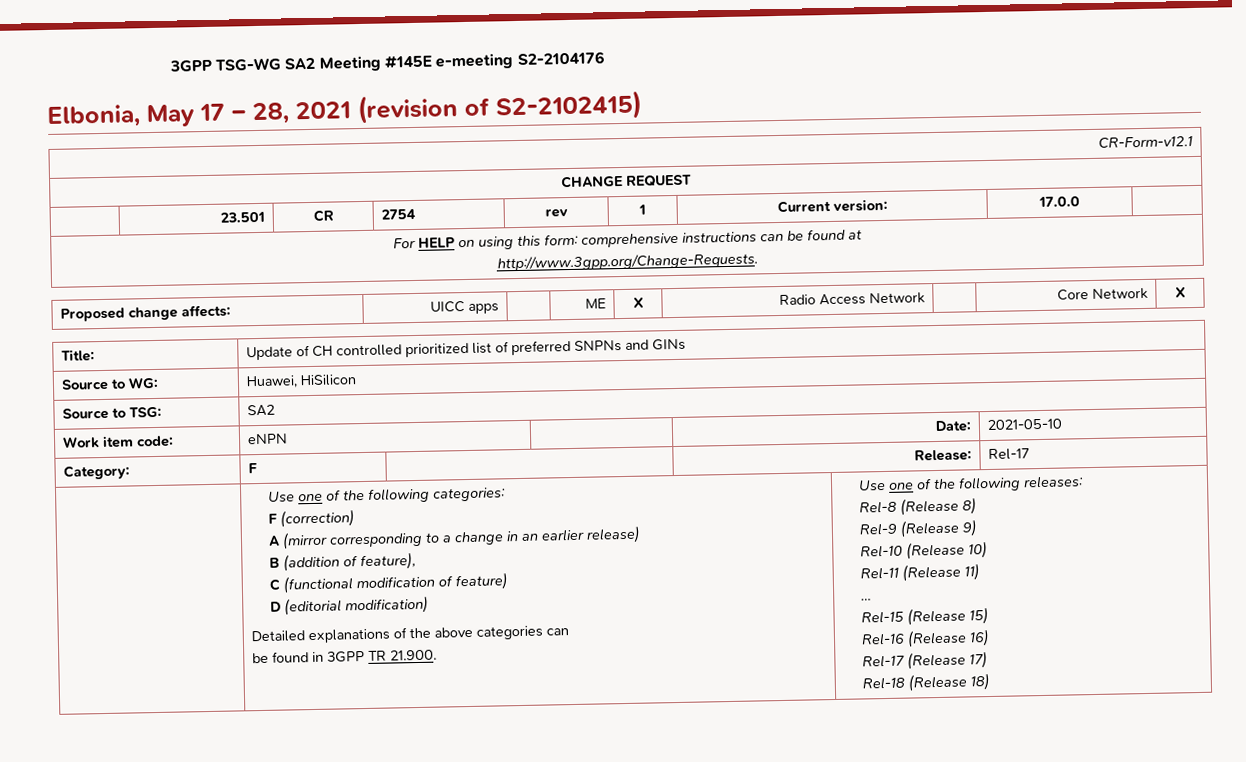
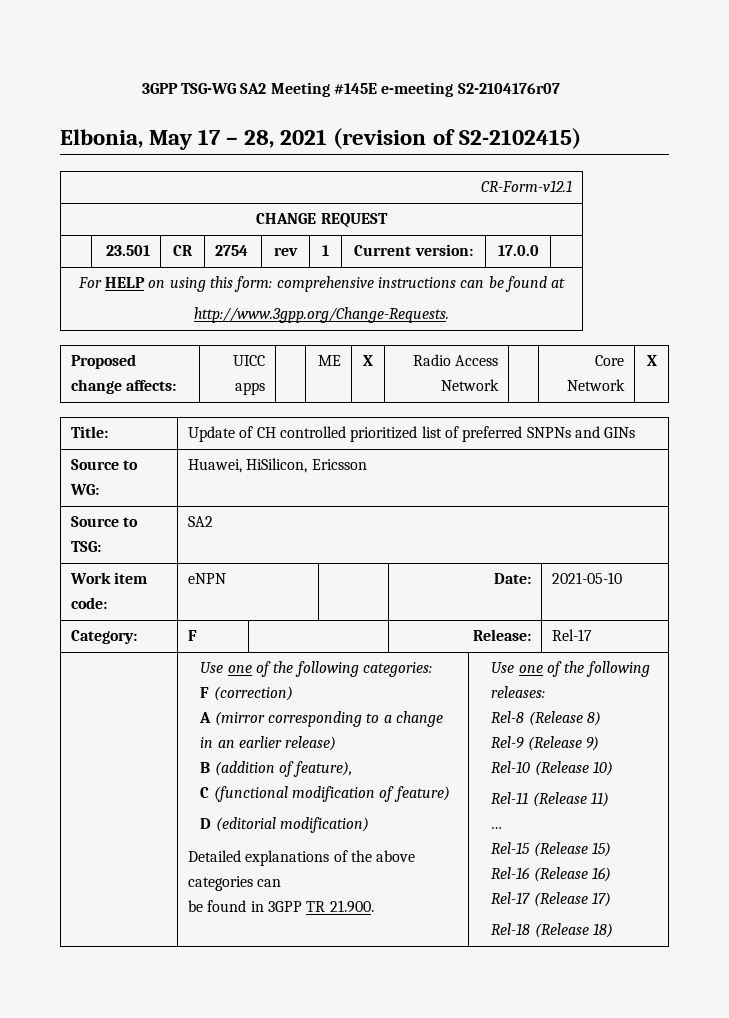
- 3GPP TSG-WG SA2 Meeting #145E e-meeting S2-2104176
+ 3GPP TSG-WG SA2 Meeting #145E e-meeting S2-2104176r07
- Source to WG: | Huawei, HiSilicon
+ Source to WG: | Huawei, HiSilicon, Ericsson

